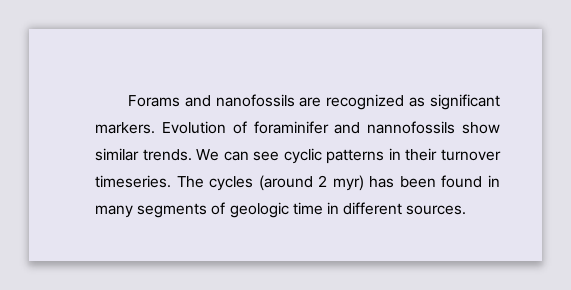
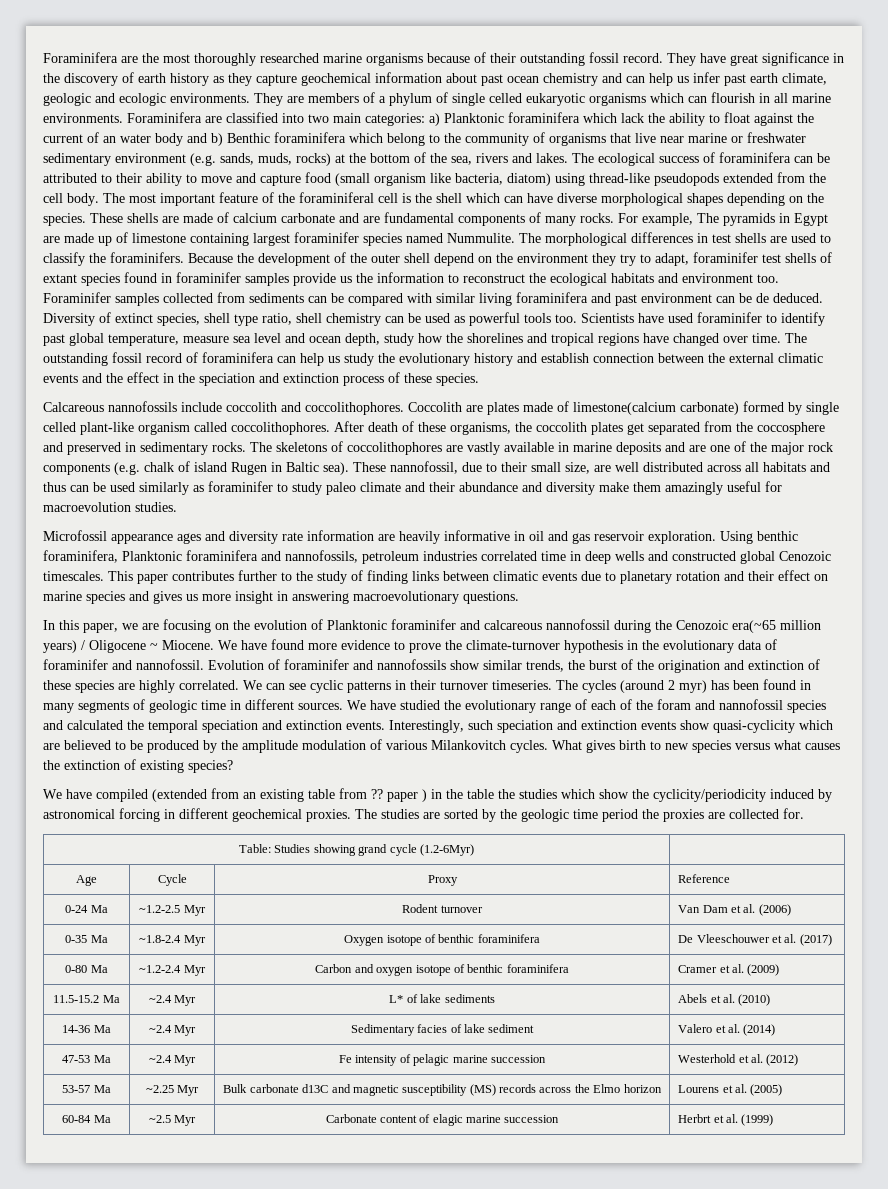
- Forams and nanofossils are recognized as significant markers.
+ Foraminifera are the most thoroughly researched marine organisms because of their outstanding fossil record. They have great significance in the discovery of earth history as they capture geochemical information about past ocean chemistry and can help us infer past earth climate, geologic and ecologic environments. They are members of a phylum of single celled eukaryotic organisms which can flourish in all marine environments. Foraminifera are classified into two main categories: a) Planktonic foraminifera which lack the ability to float against the current of an water body and b) Benthic foraminifera which belong to the community of organisms that live near marine or freshwater sedimentary environment (e.g. sands, muds, rocks) at the bottom of the sea, rivers and lakes. The ecological success of foraminifera can be attributed to their ability to move and capture food (small organism like bacteria, diatom) using thread-like pseudopods extended from the cell body. The most important feature of the foraminiferal cell is the shell which can have diverse morphological shapes depending on the species. These shells are made of calcium carbonate and are fundamental components of many rocks. For example, The pyramids in Egypt are made up of limestone containing largest foraminifer species named Nummulite. The morphological differences in test shells are used to classify the foraminifers. Because the development of the outer shell depend on the environment they try to adapt, foraminifer test shells of extant species found in foraminifer samples provide us the information to reconstruct the ecological habitats and environment too. Foraminifer samples collected from sediments can be compared with similar living foraminifera and past environment can be de deduced. Diversity of extinct species, shell type ratio, shell chemistry can be used as powerful tools too. Scientists have used foraminifer to identify past global temperature, measure sea level and ocean depth, study how the shorelines and tropical regions have changed over time. The outstanding fossil record of foraminifera can help us study the evolutionary history and establish connection between the external climatic events and the effect in the speciation and extinction process of these species.
+ Calcareous nannofossils include coccolith and coccolithophores. Coccolith are plates made of limestone(calcium carbonate) formed by single celled plant-like organism called coccolithophores. After death of these organisms, the coccolith plates get separated from the coccosphere and preserved in sedimentary rocks. The skeletons of coccolithophores are vastly available in marine deposits and are one of the major rock components (e.g. chalk of island Rugen in Baltic sea). These nannofossil, due to their small size, are well distributed across all habitats and thus can be used similarly as foraminifer to study paleo climate and their abundance and diversity make them amazingly useful for macroevolution studies.
+ Microfossil appearance ages and diversity rate information are heavily informative in oil and gas reservoir exploration. Using benthic foraminifera, Planktonic foraminifera and nannofossils, petroleum industries correlated time in deep wells and constructed global Cenozoic timescales. This paper contributes further to the study of finding links between climatic events due to planetary rotation and their effect on marine species and gives us more insight in answering macroevolutionary questions.
+ In this paper, we are focusing on the evolution of Planktonic foraminifer and calcareous nannofossil during the Cenozoic era(~65 million years) / Oligocene ~ Miocene. We have found more evidence to prove the climate-turnover hypothesis in the evolutionary data of foraminifer and nannofossil.
- Evolution of foraminifer and nannofossils show similar trends.
+ Evolution of foraminifer and nannofossils show similar trends, the burst of the origination and extinction of these species are highly correlated.
+ We have studied the evolutionary range of each of the foram and nannofossil species and calculated the temporal speciation and extinction events. Interestingly, such speciation and extinction events show quasi-cyclicity which are believed to be produced by the amplitude modulation of various Milankovitch cycles. What gives birth to new species versus what causes the extinction of existing species?
+ We have compiled (extended from an existing table from ?? paper ) in the table the studies which show the cyclicity/periodicity induced by astronomical forcing in different geochemical proxies. The studies are sorted by the geologic time period the proxies are collected for.
+ Table: Studies showing grand cycle (1.2-6Myr) |
+ Age | Cycle | Proxy | Reference
+ 0-24 Ma | ~1.2-2.5 Myr | Rodent turnover | Van Dam et al. (2006)
+ 0-35 Ma | ~1.8-2.4 Myr | Oxygen isotope of benthic foraminifera | De Vleeschouwer et al. (2017)
+ 0-80 Ma | ~1.2-2.4 Myr | Carbon and oxygen isotope of benthic foraminifera | Cramer et al. (2009)
+ 11.5-15.2 Ma | ~2.4 Myr | L* of lake sediments | Abels et al. (2010)
+ 14-36 Ma | ~2.4 Myr | Sedimentary facies of lake sediment | Valero et al. (2014)
+ 47-53 Ma | ~2.4 Myr | Fe intensity of pelagic marine succession | Westerhold et al. (2012)
+ 53-57 Ma | ~2.25 Myr | Bulk carbonate d13C and magnetic susceptibility (MS) records across the Elmo horizon | Lourens et al. (2005)
+ 60-84 Ma | ~2.5 Myr | Carbonate content of elagic marine succession | Herbrt et al. (1999)

